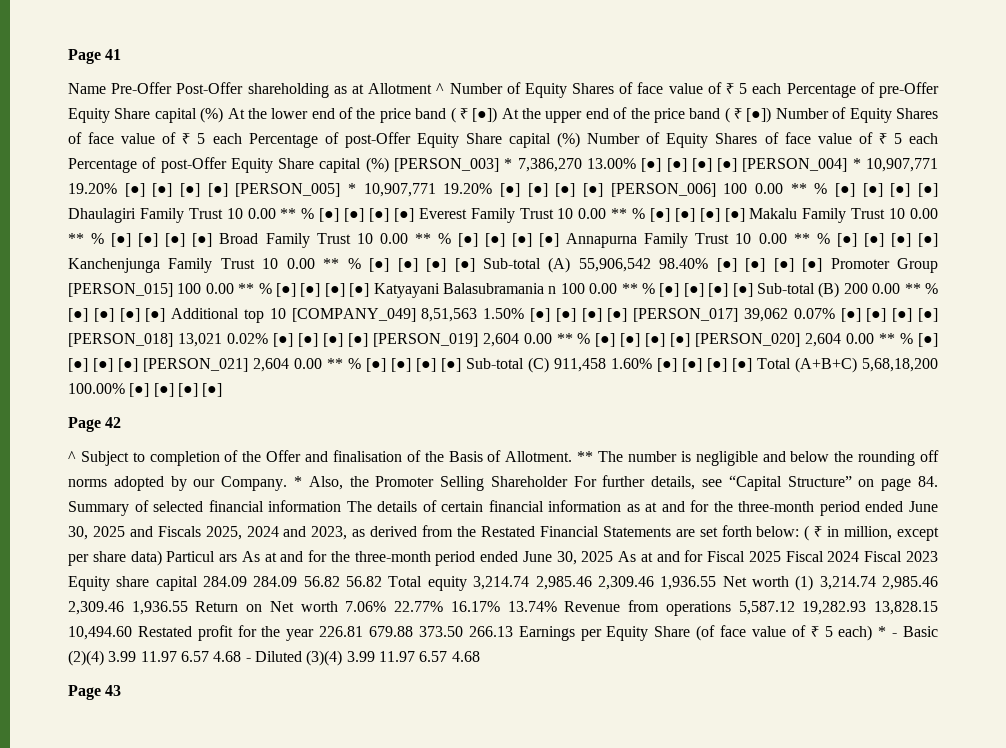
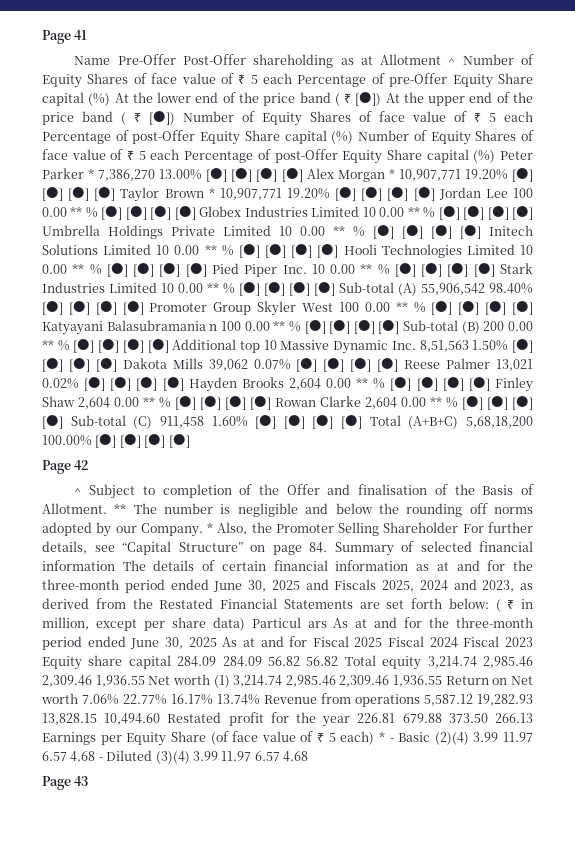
- Name Pre-Offer Post-Offer shareholding as at Allotment ^ Number of Equity Shares of face value of ₹ 5 each Percentage of pre-Offer Equity Share capital (%) At the lower end of the price band ( ₹ [●]) At the upper end of the price band ( ₹ [●]) Number of Equity Shares of face value of ₹ 5 each Percentage of post-Offer Equity Share capital (%) Number of Equity Shares of face value of ₹ 5 each Percentage of post-Offer Equity Share capital (%) [PERSON_003] * 7,386,270 13.00% [●] [●] [●] [●] [PERSON_004] * 10,907,771 19.20% [●] [●] [●] [●] [PERSON_005] * 10,907,771 19.20% [●] [●] [●] [●] [PERSON_006] 100 0.00 ** % [●] [●] [●] [●] Dhaulagiri Family Trust 10 0.00 ** % [●] [●] [●] [●] Everest Family Trust 10 0.00 ** % [●] [●] [●] [●] Makalu Family Trust 10 0.00 ** % [●] [●] [●] [●] Broad Family Trust 10 0.00 ** % [●] [●] [●] [●] Annapurna Family Trust 10 0.00 ** % [●] [●] [●] [●] Kanchenjunga Family Trust 10 0.00 ** % [●] [●] [●] [●] Sub-total (A) 55,906,542 98.40% [●] [●] [●] [●] Promoter Group [PERSON_015] 100 0.00 ** % [●] [●] [●] [●] Katyayani Balasubramania n 100 0.00 ** % [●] [●] [●] [●] Sub-total (B) 200 0.00 ** % [●] [●] [●] [●] Additional top 10 [COMPANY_049] 8,51,563 1.50% [●] [●] [●] [●] [PERSON_017] 39,062 0.07% [●] [●] [●] [●] [PERSON_018] 13,021 0.02% [●] [●] [●] [●] [PERSON_019] 2,604 0.00 ** % [●] [●] [●] [●] [PERSON_020] 2,604 0.00 ** % [●] [●] [●] [●] [PERSON_021] 2,604 0.00 ** % [●] [●] [●] [●] Sub-total (C) 911,458 1.60% [●] [●] [●] [●] Total (A+B+C) 5,68,18,200 100.00% [●] [●] [●] [●]
+ Name Pre-Offer Post-Offer shareholding as at Allotment ^ Number of Equity Shares of face value of ₹ 5 each Percentage of pre-Offer Equity Share capital (%) At the lower end of the price band ( ₹ [●]) At the upper end of the price band ( ₹ [●]) Number of Equity Shares of face value of ₹ 5 each Percentage of post-Offer Equity Share capital (%) Number of Equity Shares of face value of ₹ 5 each Percentage of post-Offer Equity Share capital (%) Peter Parker * 7,386,270 13.00% [●] [●] [●] [●] Alex Morgan * 10,907,771 19.20% [●] [●] [●] [●] Taylor Brown * 10,907,771 19.20% [●] [●] [●] [●] Jordan Lee 100 0.00 ** % [●] [●] [●] [●] Globex Industries Limited 10 0.00 ** % [●] [●] [●] [●] Umbrella Holdings Private Limited 10 0.00 ** % [●] [●] [●] [●] Initech Solutions Limited 10 0.00 ** % [●] [●] [●] [●] Hooli Technologies Limited 10 0.00 ** % [●] [●] [●] [●] Pied Piper Inc. 10 0.00 ** % [●] [●] [●] [●] Stark Industries Limited 10 0.00 ** % [●] [●] [●] [●] Sub-total (A) 55,906,542 98.40% [●] [●] [●] [●] Promoter Group Skyler West 100 0.00 ** % [●] [●] [●] [●] Katyayani Balasubramania n 100 0.00 ** % [●] [●] [●] [●] Sub-total (B) 200 0.00 ** % [●] [●] [●] [●] Additional top 10 Massive Dynamic Inc. 8,51,563 1.50% [●] [●] [●] [●] Dakota Mills 39,062 0.07% [●] [●] [●] [●] Reese Palmer 13,021 0.02% [●] [●] [●] [●] Hayden Brooks 2,604 0.00 ** % [●] [●] [●] [●] Finley Shaw 2,604 0.00 ** % [●] [●] [●] [●] Rowan Clarke 2,604 0.00 ** % [●] [●] [●] [●] Sub-total (C) 911,458 1.60% [●] [●] [●] [●] Total (A+B+C) 5,68,18,200 100.00% [●] [●] [●] [●]

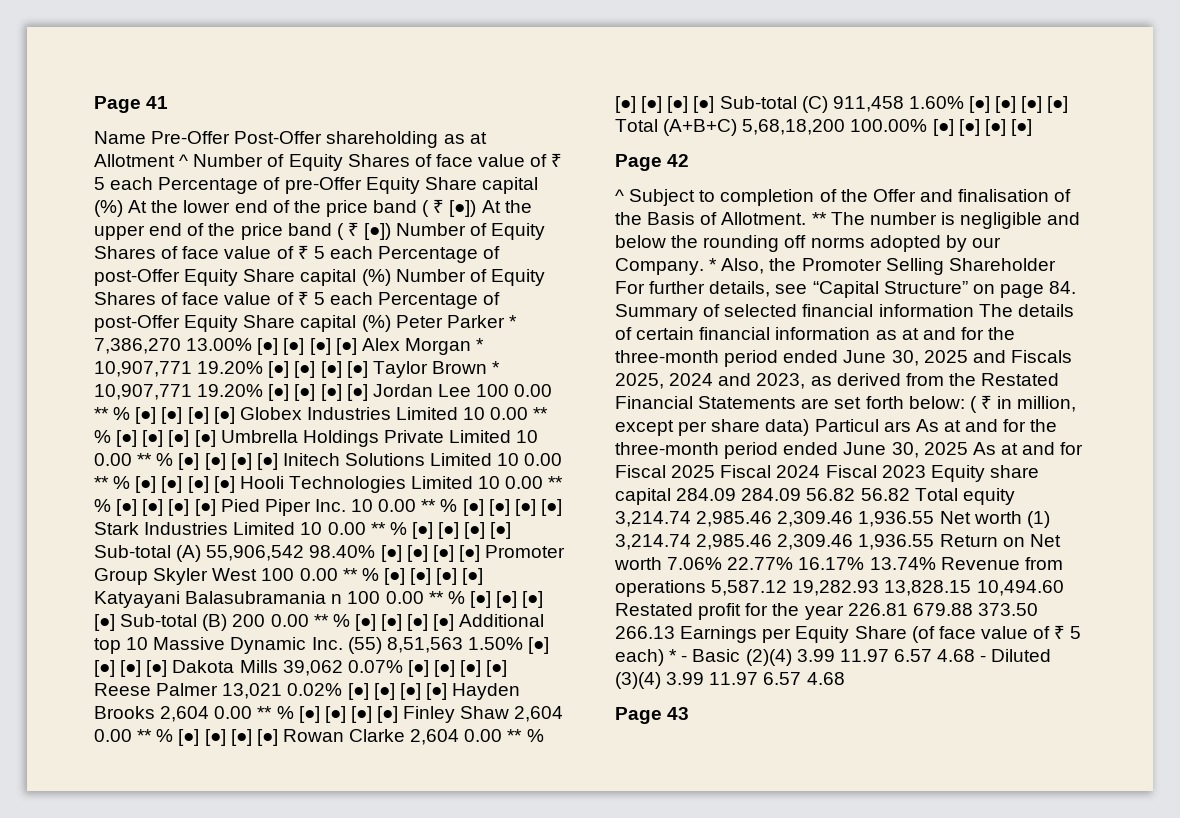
- Name Pre-Offer Post-Offer shareholding as at Allotment ^ Number of Equity Shares of face value of ₹ 5 each Percentage of pre-Offer Equity Share capital (%) At the lower end of the price band ( ₹ [●]) At the upper end of the price band ( ₹ [●]) Number of Equity Shares of face value of ₹ 5 each Percentage of post-Offer Equity Share capital (%) Number of Equity Shares of face value of ₹ 5 each Percentage of post-Offer Equity Share capital (%) Peter Parker * 7,386,270 13.00% [●] [●] [●] [●] Alex Morgan * 10,907,771 19.20% [●] [●] [●] [●] Taylor Brown * 10,907,771 19.20% [●] [●] [●] [●] Jordan Lee 100 0.00 ** % [●] [●] [●] [●] Globex Industries Limited 10 0.00 ** % [●] [●] [●] [●] Umbrella Holdings Private Limited 10 0.00 ** % [●] [●] [●] [●] Initech Solutions Limited 10 0.00 ** % [●] [●] [●] [●] Hooli Technologies Limited 10 0.00 ** % [●] [●] [●] [●] Pied Piper Inc. 10 0.00 ** % [●] [●] [●] [●] Stark Industries Limited 10 0.00 ** % [●] [●] [●] [●] Sub-total (A) 55,906,542 98.40% [●] [●] [●] [●] Promoter Group Skyler West 100 0.00 ** % [●] [●] [●] [●] Katyayani Balasubramania n 100 0.00 ** % [●] [●] [●] [●] Sub-total (B) 200 0.00 ** % [●] [●] [●] [●] Additional top 10 Massive Dynamic Inc. 8,51,563 1.50% [●] [●] [●] [●] Dakota Mills 39,062 0.07% [●] [●] [●] [●] Reese Palmer 13,021 0.02% [●] [●] [●] [●] Hayden Brooks 2,604 0.00 ** % [●] [●] [●] [●] Finley Shaw 2,604 0.00 ** % [●] [●] [●] [●] Rowan Clarke 2,604 0.00 ** % [●] [●] [●] [●] Sub-total (C) 911,458 1.60% [●] [●] [●] [●] Total (A+B+C) 5,68,18,200 100.00% [●] [●] [●] [●]
+ Name Pre-Offer Post-Offer shareholding as at Allotment ^ Number of Equity Shares of face value of ₹ 5 each Percentage of pre-Offer Equity Share capital (%) At the lower end of the price band ( ₹ [●]) At the upper end of the price band ( ₹ [●]) Number of Equity Shares of face value of ₹ 5 each Percentage of post-Offer Equity Share capital (%) Number of Equity Shares of face value of ₹ 5 each Percentage of post-Offer Equity Share capital (%) Peter Parker * 7,386,270 13.00% [●] [●] [●] [●] Alex Morgan * 10,907,771 19.20% [●] [●] [●] [●] Taylor Brown * 10,907,771 19.20% [●] [●] [●] [●] Jordan Lee 100 0.00 ** % [●] [●] [●] [●] Globex Industries Limited 10 0.00 ** % [●] [●] [●] [●] Umbrella Holdings Private Limited 10 0.00 ** % [●] [●] [●] [●] Initech Solutions Limited 10 0.00 ** % [●] [●] [●] [●] Hooli Technologies Limited 10 0.00 ** % [●] [●] [●] [●] Pied Piper Inc. 10 0.00 ** % [●] [●] [●] [●] Stark Industries Limited 10 0.00 ** % [●] [●] [●] [●] Sub-total (A) 55,906,542 98.40% [●] [●] [●] [●] Promoter Group Skyler West 100 0.00 ** % [●] [●] [●] [●] Katyayani Balasubramania n 100 0.00 ** % [●] [●] [●] [●] Sub-total (B) 200 0.00 ** % [●] [●] [●] [●] Additional top 10 Massive Dynamic Inc. (55) 8,51,563 1.50% [●] [●] [●] [●] Dakota Mills 39,062 0.07% [●] [●] [●] [●] Reese Palmer 13,021 0.02% [●] [●] [●] [●] Hayden Brooks 2,604 0.00 ** % [●] [●] [●] [●] Finley Shaw 2,604 0.00 ** % [●] [●] [●] [●] Rowan Clarke 2,604 0.00 ** % [●] [●] [●] [●] Sub-total (C) 911,458 1.60% [●] [●] [●] [●] Total (A+B+C) 5,68,18,200 100.00% [●] [●] [●] [●]

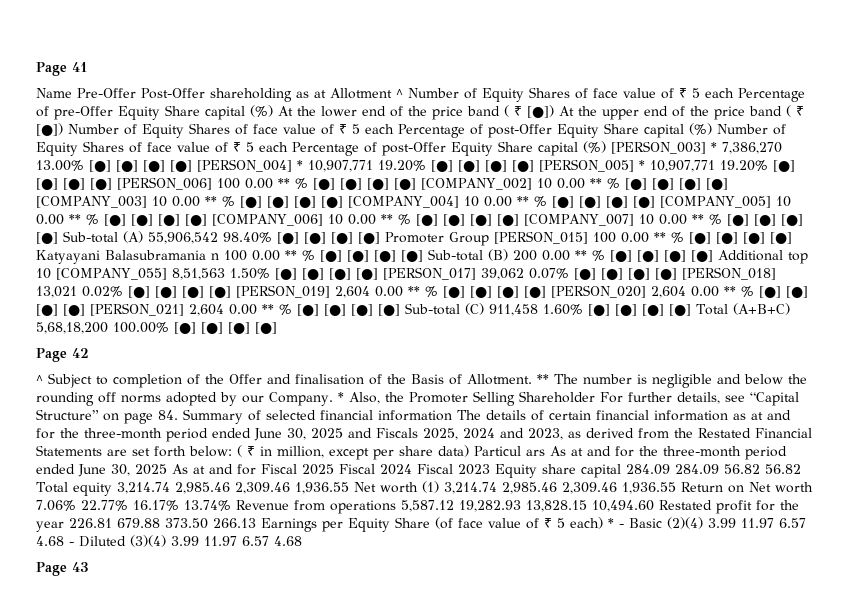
- Name Pre-Offer Post-Offer shareholding as at Allotment ^ Number of Equity Shares of face value of ₹ 5 each Percentage of pre-Offer Equity Share capital (%) At the lower end of the price band ( ₹ [●]) At the upper end of the price band ( ₹ [●]) Number of Equity Shares of face value of ₹ 5 each Percentage of post-Offer Equity Share capital (%) Number of Equity Shares of face value of ₹ 5 each Percentage of post-Offer Equity Share capital (%) Peter Parker * 7,386,270 13.00% [●] [●] [●] [●] Alex Morgan * 10,907,771 19.20% [●] [●] [●] [●] Taylor Brown * 10,907,771 19.20% [●] [●] [●] [●] Jordan Lee 100 0.00 ** % [●] [●] [●] [●] Globex Industries Limited 10 0.00 ** % [●] [●] [●] [●] Umbrella Holdings Private Limited 10 0.00 ** % [●] [●] [●] [●] Initech Solutions Limited 10 0.00 ** % [●] [●] [●] [●] Hooli Technologies Limited 10 0.00 ** % [●] [●] [●] [●] Pied Piper Inc. 10 0.00 ** % [●] [●] [●] [●] Stark Industries Limited 10 0.00 ** % [●] [●] [●] [●] Sub-total (A) 55,906,542 98.40% [●] [●] [●] [●] Promoter Group Skyler West 100 0.00 ** % [●] [●] [●] [●] Katyayani Balasubramania n 100 0.00 ** % [●] [●] [●] [●] Sub-total (B) 200 0.00 ** % [●] [●] [●] [●] Additional top 10 Massive Dynamic Inc. (55) 8,51,563 1.50% [●] [●] [●] [●] Dakota Mills 39,062 0.07% [●] [●] [●] [●] Reese Palmer 13,021 0.02% [●] [●] [●] [●] Hayden Brooks 2,604 0.00 ** % [●] [●] [●] [●] Finley Shaw 2,604 0.00 ** % [●] [●] [●] [●] Rowan Clarke 2,604 0.00 ** % [●] [●] [●] [●] Sub-total (C) 911,458 1.60% [●] [●] [●] [●] Total (A+B+C) 5,68,18,200 100.00% [●] [●] [●] [●]
+ Name Pre-Offer Post-Offer shareholding as at Allotment ^ Number of Equity Shares of face value of ₹ 5 each Percentage of pre-Offer Equity Share capital (%) At the lower end of the price band ( ₹ [●]) At the upper end of the price band ( ₹ [●]) Number of Equity Shares of face value of ₹ 5 each Percentage of post-Offer Equity Share capital (%) Number of Equity Shares of face value of ₹ 5 each Percentage of post-Offer Equity Share capital (%) [PERSON_003] * 7,386,270 13.00% [●] [●] [●] [●] [PERSON_004] * 10,907,771 19.20% [●] [●] [●] [●] [PERSON_005] * 10,907,771 19.20% [●] [●] [●] [●] [PERSON_006] 100 0.00 ** % [●] [●] [●] [●] [COMPANY_002] 10 0.00 ** % [●] [●] [●] [●] [COMPANY_003] 10 0.00 ** % [●] [●] [●] [●] [COMPANY_004] 10 0.00 ** % [●] [●] [●] [●] [COMPANY_005] 10 0.00 ** % [●] [●] [●] [●] [COMPANY_006] 10 0.00 ** % [●] [●] [●] [●] [COMPANY_007] 10 0.00 ** % [●] [●] [●] [●] Sub-total (A) 55,906,542 98.40% [●] [●] [●] [●] Promoter Group [PERSON_015] 100 0.00 ** % [●] [●] [●] [●] Katyayani Balasubramania n 100 0.00 ** % [●] [●] [●] [●] Sub-total (B) 200 0.00 ** % [●] [●] [●] [●] Additional top 10 [COMPANY_055] 8,51,563 1.50% [●] [●] [●] [●] [PERSON_017] 39,062 0.07% [●] [●] [●] [●] [PERSON_018] 13,021 0.02% [●] [●] [●] [●] [PERSON_019] 2,604 0.00 ** % [●] [●] [●] [●] [PERSON_020] 2,604 0.00 ** % [●] [●] [●] [●] [PERSON_021] 2,604 0.00 ** % [●] [●] [●] [●] Sub-total (C) 911,458 1.60% [●] [●] [●] [●] Total (A+B+C) 5,68,18,200 100.00% [●] [●] [●] [●]

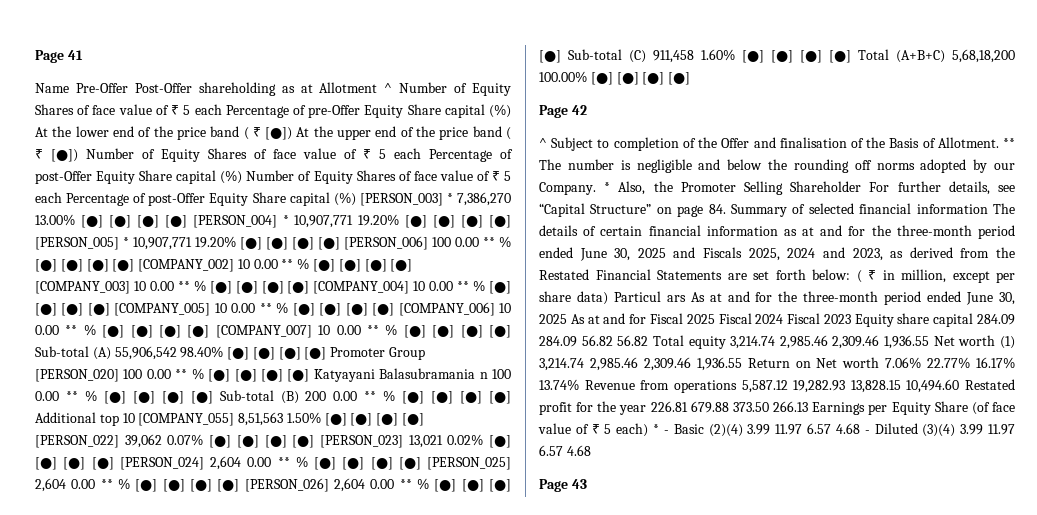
- Name Pre-Offer Post-Offer shareholding as at Allotment ^ Number of Equity Shares of face value of ₹ 5 each Percentage of pre-Offer Equity Share capital (%) At the lower end of the price band ( ₹ [●]) At the upper end of the price band ( ₹ [●]) Number of Equity Shares of face value of ₹ 5 each Percentage of post-Offer Equity Share capital (%) Number of Equity Shares of face value of ₹ 5 each Percentage of post-Offer Equity Share capital (%) [PERSON_003] * 7,386,270 13.00% [●] [●] [●] [●] [PERSON_004] * 10,907,771 19.20% [●] [●] [●] [●] [PERSON_005] * 10,907,771 19.20% [●] [●] [●] [●] [PERSON_006] 100 0.00 ** % [●] [●] [●] [●] [COMPANY_002] 10 0.00 ** % [●] [●] [●] [●] [COMPANY_003] 10 0.00 ** % [●] [●] [●] [●] [COMPANY_004] 10 0.00 ** % [●] [●] [●] [●] [COMPANY_005] 10 0.00 ** % [●] [●] [●] [●] [COMPANY_006] 10 0.00 ** % [●] [●] [●] [●] [COMPANY_007] 10 0.00 ** % [●] [●] [●] [●] Sub-total (A) 55,906,542 98.40% [●] [●] [●] [●] Promoter Group [PERSON_015] 100 0.00 ** % [●] [●] [●] [●] Katyayani Balasubramania n 100 0.00 ** % [●] [●] [●] [●] Sub-total (B) 200 0.00 ** % [●] [●] [●] [●] Additional top 10 [COMPANY_055] 8,51,563 1.50% [●] [●] [●] [●] [PERSON_017] 39,062 0.07% [●] [●] [●] [●] [PERSON_018] 13,021 0.02% [●] [●] [●] [●] [PERSON_019] 2,604 0.00 ** % [●] [●] [●] [●] [PERSON_020] 2,604 0.00 ** % [●] [●] [●] [●] [PERSON_021] 2,604 0.00 ** % [●] [●] [●] [●] Sub-total (C) 911,458 1.60% [●] [●] [●] [●] Total (A+B+C) 5,68,18,200 100.00% [●] [●] [●] [●]
+ Name Pre-Offer Post-Offer shareholding as at Allotment ^ Number of Equity Shares of face value of ₹ 5 each Percentage of pre-Offer Equity Share capital (%) At the lower end of the price band ( ₹ [●]) At the upper end of the price band ( ₹ [●]) Number of Equity Shares of face value of ₹ 5 each Percentage of post-Offer Equity Share capital (%) Number of Equity Shares of face value of ₹ 5 each Percentage of post-Offer Equity Share capital (%) [PERSON_003] * 7,386,270 13.00% [●] [●] [●] [●] [PERSON_004] * 10,907,771 19.20% [●] [●] [●] [●] [PERSON_005] * 10,907,771 19.20% [●] [●] [●] [●] [PERSON_006] 100 0.00 ** % [●] [●] [●] [●] [COMPANY_002] 10 0.00 ** % [●] [●] [●] [●] [COMPANY_003] 10 0.00 ** % [●] [●] [●] [●] [COMPANY_004] 10 0.00 ** % [●] [●] [●] [●] [COMPANY_005] 10 0.00 ** % [●] [●] [●] [●] [COMPANY_006] 10 0.00 ** % [●] [●] [●] [●] [COMPANY_007] 10 0.00 ** % [●] [●] [●] [●] Sub-total (A) 55,906,542 98.40% [●] [●] [●] [●] Promoter Group [PERSON_020] 100 0.00 ** % [●] [●] [●] [●] Katyayani Balasubramania n 100 0.00 ** % [●] [●] [●] [●] Sub-total (B) 200 0.00 ** % [●] [●] [●] [●] Additional top 10 [COMPANY_055] 8,51,563 1.50% [●] [●] [●] [●] [PERSON_022] 39,062 0.07% [●] [●] [●] [●] [PERSON_023] 13,021 0.02% [●] [●] [●] [●] [PERSON_024] 2,604 0.00 ** % [●] [●] [●] [●] [PERSON_025] 2,604 0.00 ** % [●] [●] [●] [●] [PERSON_026] 2,604 0.00 ** % [●] [●] [●] [●] Sub-total (C) 911,458 1.60% [●] [●] [●] [●] Total (A+B+C) 5,68,18,200 100.00% [●] [●] [●] [●]

